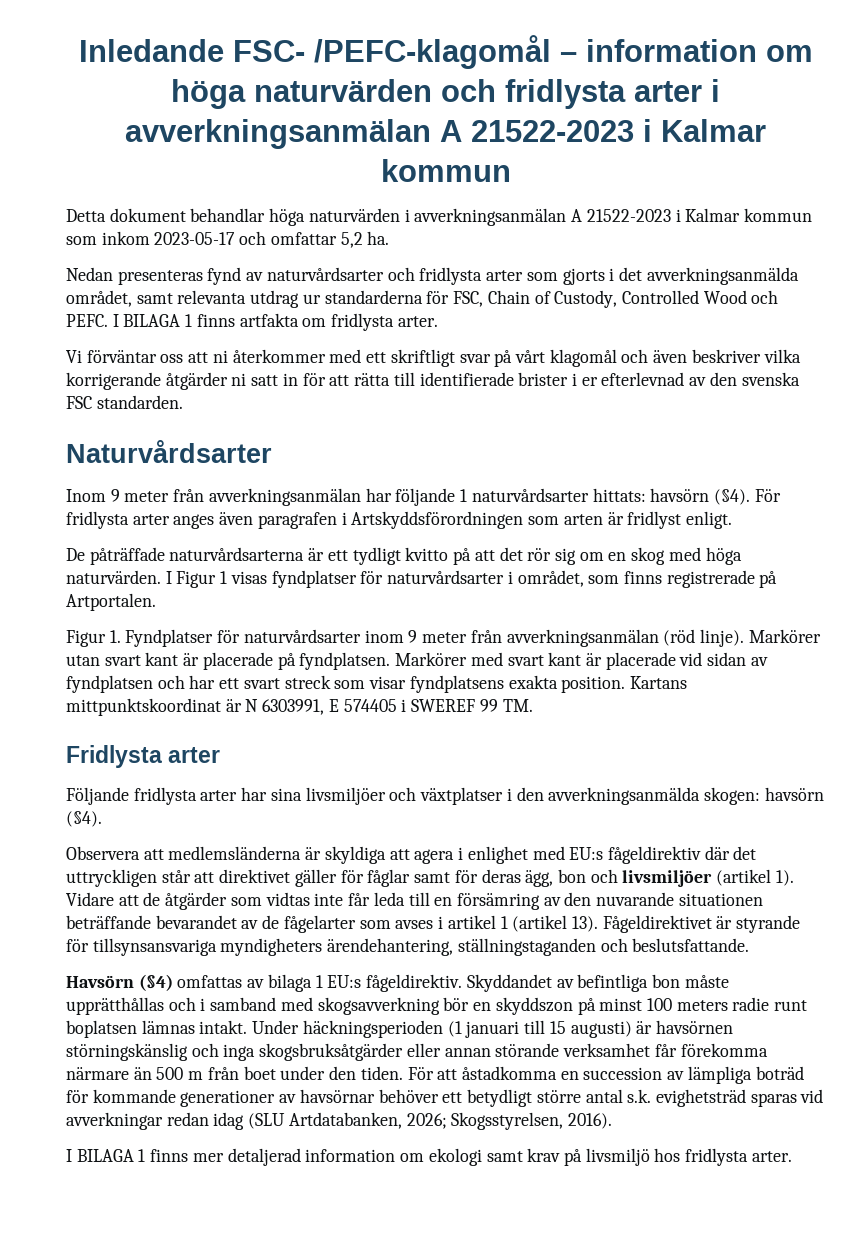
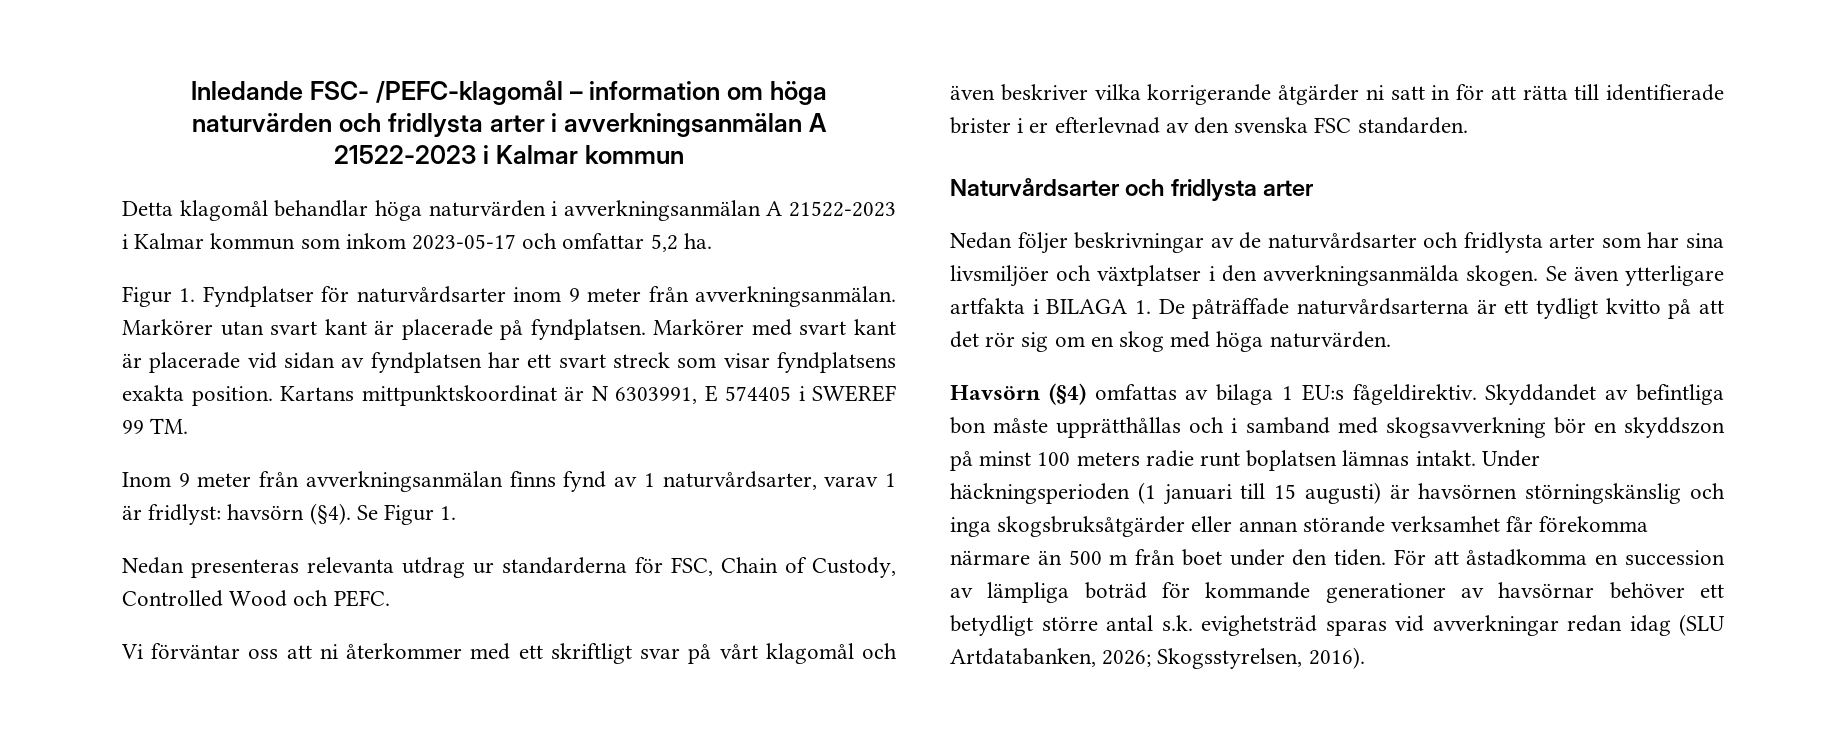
- Detta dokument behandlar höga naturvärden i avverkningsanmälan A 21522-2023 i Kalmar kommun som inkom 2023-05-17 och omfattar 5,2 ha.
+ Detta klagomål behandlar höga naturvärden i avverkningsanmälan A 21522-2023 i Kalmar kommun som inkom 2023-05-17 och omfattar 5,2 ha.
- Nedan presenteras fynd av naturvårdsarter och fridlysta arter som gjorts i det avverkningsanmälda området, samt relevanta utdrag ur standarderna för FSC, Chain of Custody, Controlled Wood och PEFC. I BILAGA 1 finns artfakta om fridlysta arter.
+ Figur 1. Fyndplatser för naturvårdsarter inom 9 meter från avverkningsanmälan. Markörer utan svart kant är placerade på fyndplatsen. Markörer med svart kant är placerade vid sidan av fyndplatsen har ett svart streck som visar fyndplatsens exakta position. Kartans mittpunktskoordinat är N 6303991, E 574405 i SWEREF 99 TM.
+ Inom 9 meter från avverkningsanmälan finns fynd av 1 naturvårdsarter, varav 1 är fridlyst: havsörn (§4). Se Figur 1.
+ Nedan presenteras relevanta utdrag ur standarderna för FSC, Chain of Custody, Controlled Wood och PEFC.
- Naturvårdsarter
- Inom 9 meter från avverkningsanmälan har följande 1 naturvårdsarter hittats: havsörn (§4). För fridlysta arter anges även paragrafen i Artskyddsförordningen som arten är fridlyst enligt.
- De påträffade naturvårdsarterna är ett tydligt kvitto på att det rör sig om en skog med höga naturvärden. I Figur 1 visas fyndplatser för naturvårdsarter i området, som finns registrerade på Artportalen.
- Figur 1. Fyndplatser för naturvårdsarter inom 9 meter från avverkningsanmälan (röd linje). Markörer utan svart kant är placerade på fyndplatsen. Markörer med svart kant är placerade vid sidan av fyndplatsen och har ett svart streck som visar fyndplatsens exakta position. Kartans mittpunktskoordinat är N 6303991, E 574405 i SWEREF 99 TM.
- Fridlysta arter
- Följande fridlysta arter har sina livsmiljöer och växtplatser i den avverkningsanmälda skogen: havsörn (§4).
- Observera att medlemsländerna är skyldiga att agera i enlighet med EU:s fågeldirektiv där det uttryckligen står att direktivet gäller för fåglar samt för deras ägg, bon och livsmiljöer (artikel 1). Vidare att de åtgärder som vidtas inte får leda till en försämring av den nuvarande situationen beträffande bevarandet av de fågelarter som avses i artikel 1 (artikel 13). Fågeldirektivet är styrande för tillsynsansvariga myndigheters ärendehantering, ställningstaganden och beslutsfattande.
+ Naturvårdsarter och fridlysta arter
+ Nedan följer beskrivningar av de naturvårdsarter och fridlysta arter som har sina livsmiljöer och växtplatser i den avverkningsanmälda skogen. Se även ytterligare artfakta i BILAGA 1. De påträffade naturvårdsarterna är ett tydligt kvitto på att det rör sig om en skog med höga naturvärden.
- I BILAGA 1 finns mer detaljerad information om ekologi samt krav på livsmiljö hos fridlysta arter.

